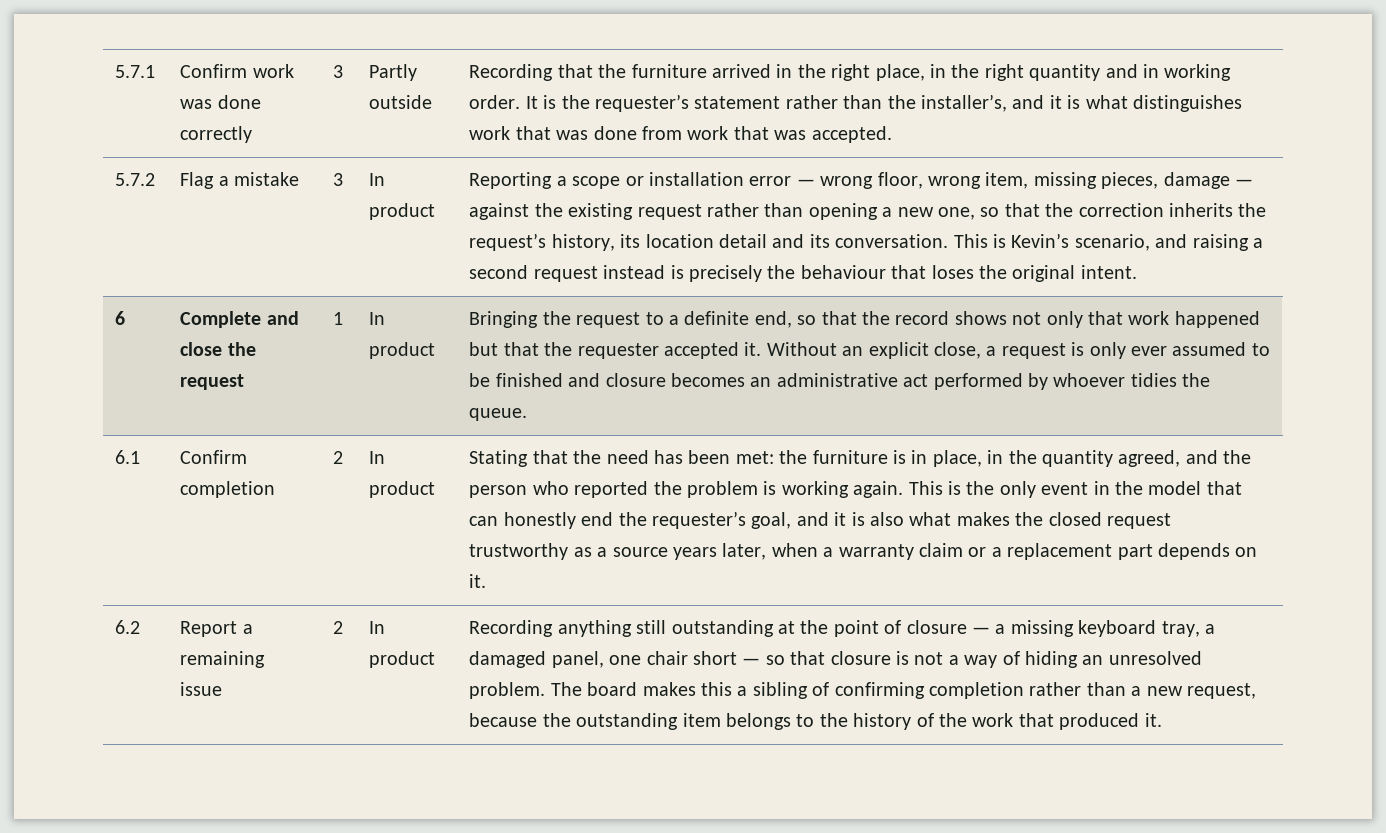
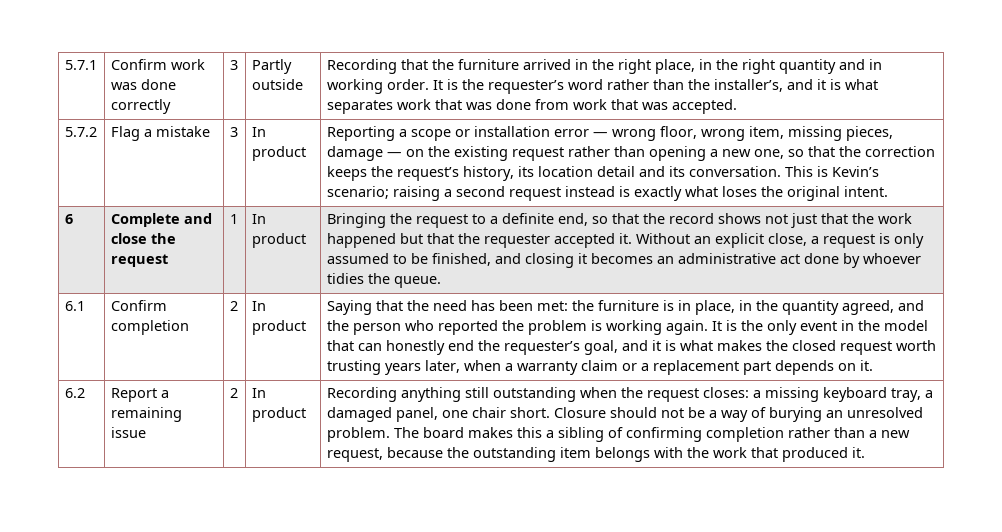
- It is the requester’s statement rather than the installer’s, and it is what distinguishes work that was done from work that was accepted.
+ It is the requester’s word rather than the installer’s, and it is what separates work that was done from work that was accepted.
- Reporting a scope or installation error — wrong floor, wrong item, missing pieces, damage — against the existing request rather than opening a new one, so that the correction inherits the request’s history, its location detail and its conversation.
+ Reporting a scope or installation error — wrong floor, wrong item, missing pieces, damage — on the existing request rather than opening a new one, so that the correction keeps the request’s history, its location detail and its conversation.
- This is Kevin’s scenario, and raising a second request instead is precisely the behaviour that loses the original intent.
+ This is Kevin’s scenario; raising a second request instead is exactly what loses the original intent.
- Bringing the request to a definite end, so that the record shows not only that work happened but that the requester accepted it.
+ Bringing the request to a definite end, so that the record shows not just that the work happened but that the requester accepted it.
- Without an explicit close, a request is only ever assumed to be finished and closure becomes an administrative act performed by whoever tidies the queue.
+ Without an explicit close, a request is only assumed to be finished, and closing it becomes an administrative act done by whoever tidies the queue.
- Stating that the need has been met: the furniture is in place, in the quantity agreed, and the person who reported the problem is working again.
+ Saying that the need has been met: the furniture is in place, in the quantity agreed, and the person who reported the problem is working again.
- This is the only event in the model that can honestly end the requester’s goal, and it is also what makes the closed request trustworthy as a source years later, when a warranty claim or a replacement part depends on it.
+ It is the only event in the model that can honestly end the requester’s goal, and it is what makes the closed request worth trusting years later, when a warranty claim or a replacement part depends on it.
- Recording anything still outstanding at the point of closure — a missing keyboard tray, a damaged panel, one chair short — so that closure is not a way of hiding an unresolved problem.
+ Recording anything still outstanding when the request closes: a missing keyboard tray, a damaged panel, one chair short. Closure should not be a way of burying an unresolved problem.
- The board makes this a sibling of confirming completion rather than a new request, because the outstanding item belongs to the history of the work that produced it.
+ The board makes this a sibling of confirming completion rather than a new request, because the outstanding item belongs with the work that produced it.

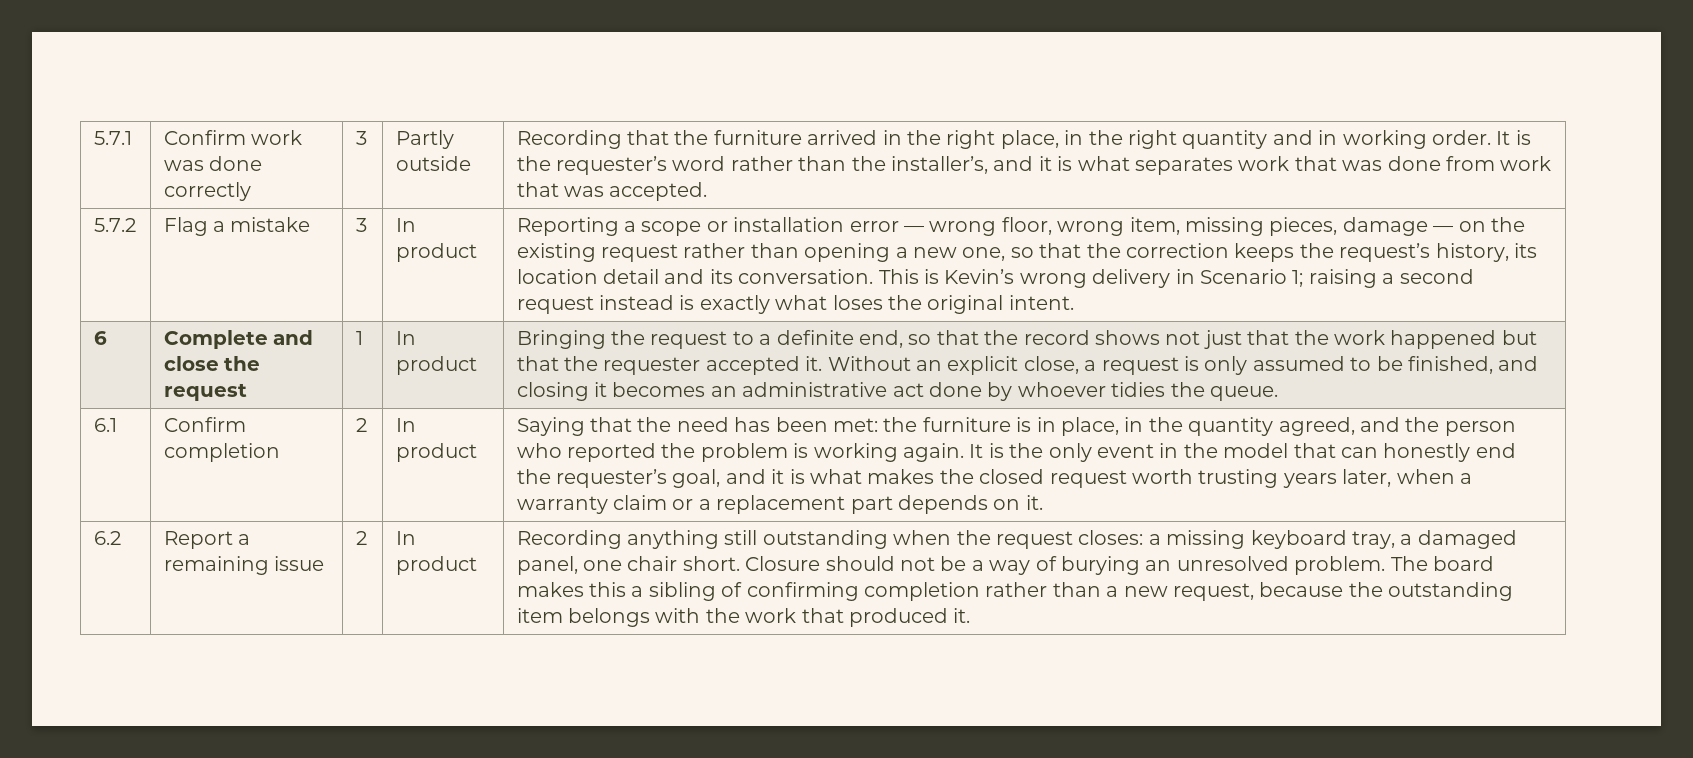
- This is Kevin’s scenario; raising a second request instead is exactly what loses the original intent.
+ This is Kevin’s wrong delivery in Scenario 1; raising a second request instead is exactly what loses the original intent.

